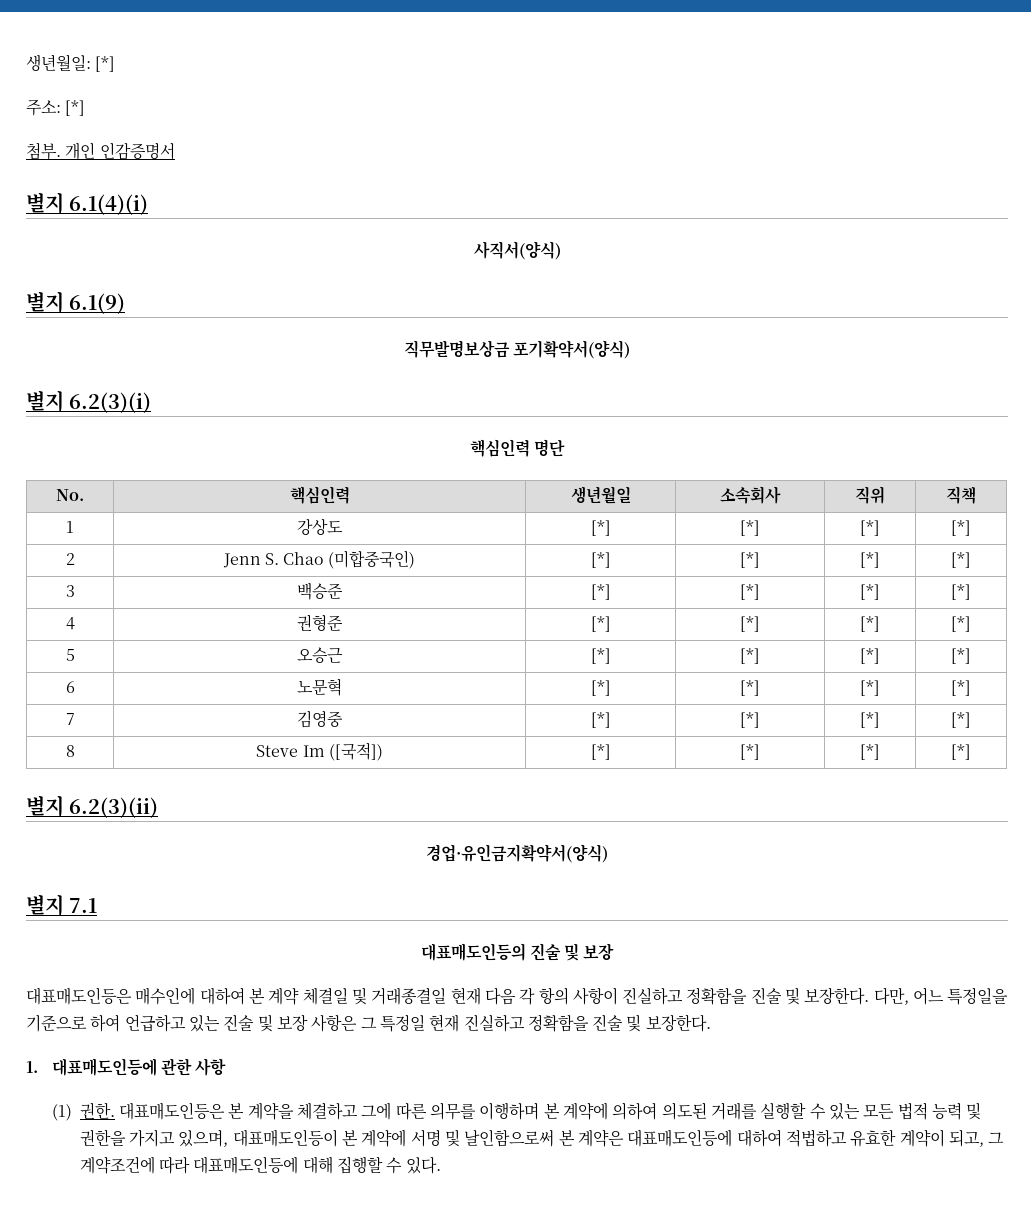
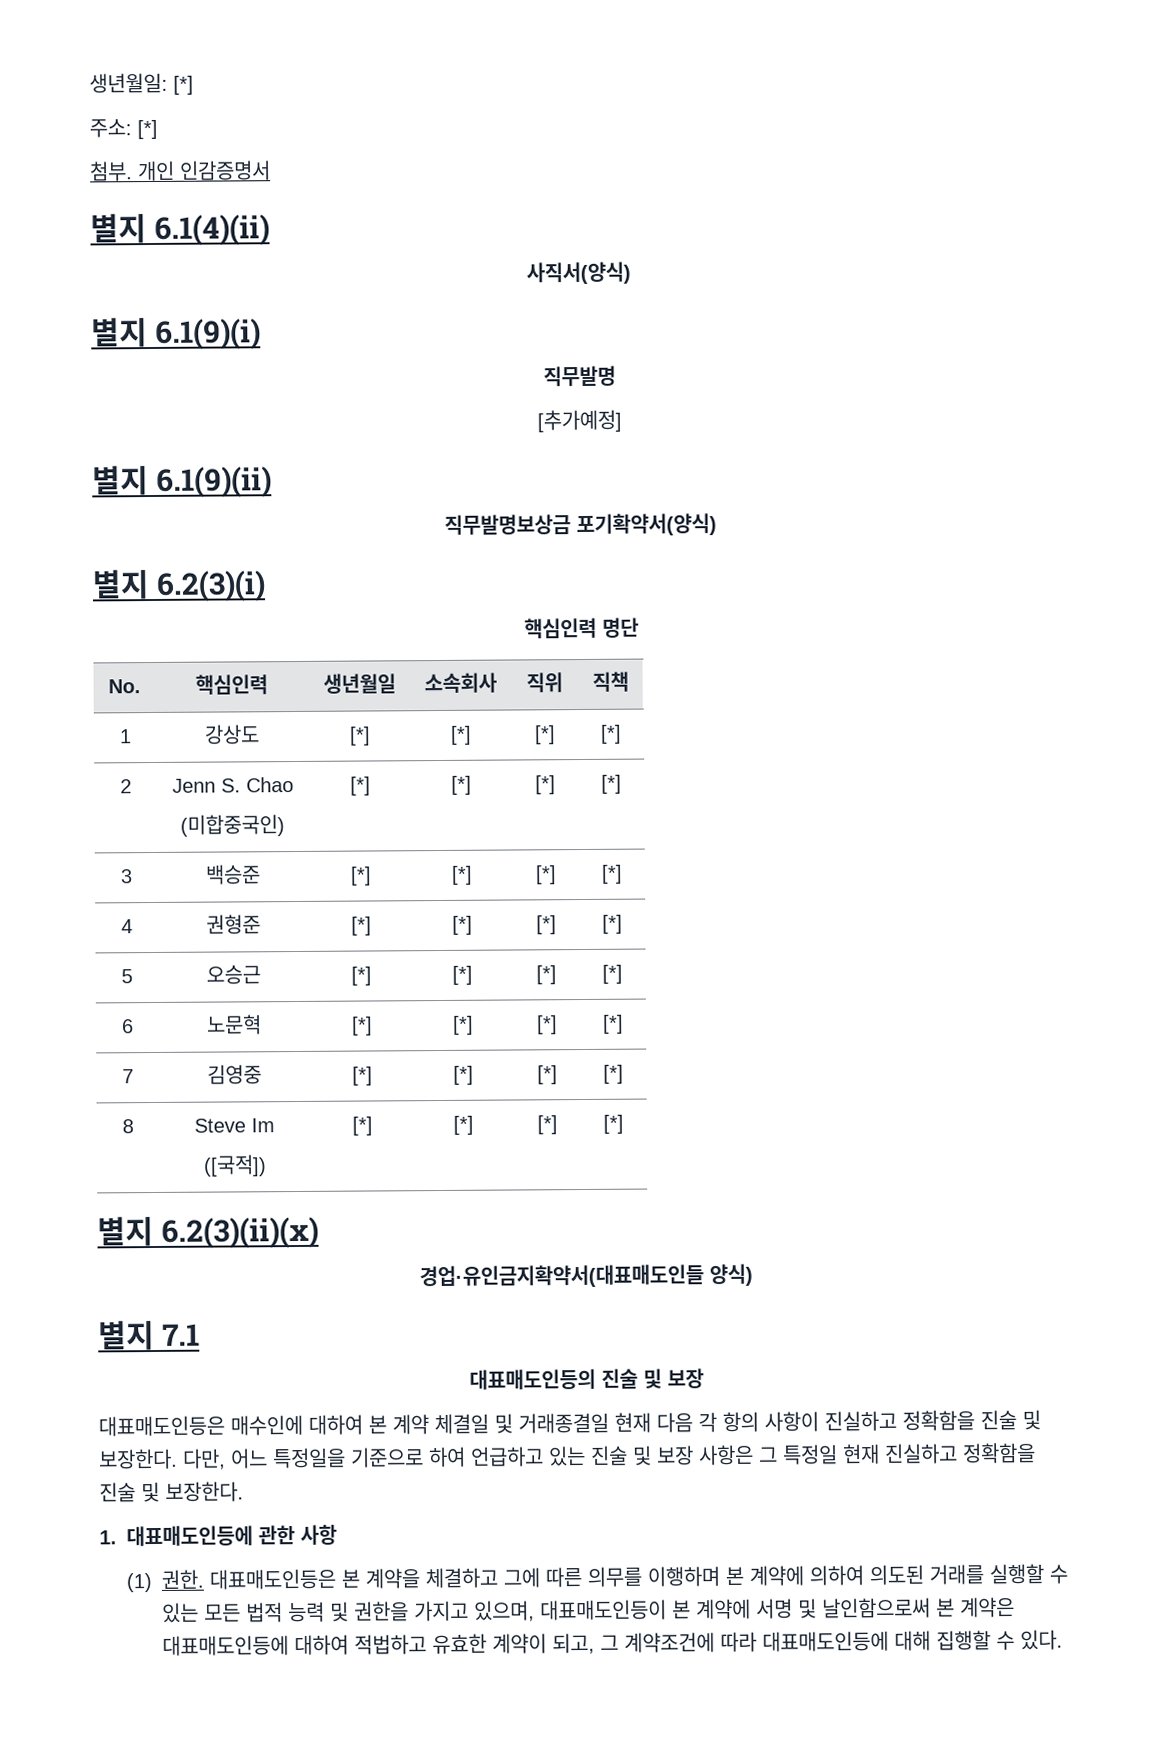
- 별지 6.1(4)(i)
+ 별지 6.1(4)(ii)
- 별지 6.1(9)
+ 별지 6.1(9)(i)
+ 직무발명
+ [추가예정]
+ 별지 6.1(9)(ii)
- 2 | Jenn S. Chao (미합중국인) | [*] | [*] | [*] | [*]
+ 2 | Jenn S. Chao
+ (미합중국인) | [*] | [*] | [*] | [*]
- 8 | Steve Im ([국적]) | [*] | [*] | [*] | [*]
+ 8 | Steve Im
+ ([국적]) | [*] | [*] | [*] | [*]
- 별지 6.2(3)(ii)
- 경업·유인금지확약서(양식)
+ 별지 6.2(3)(ii)(x)
+ 경업·유인금지확약서(대표매도인들 양식)

